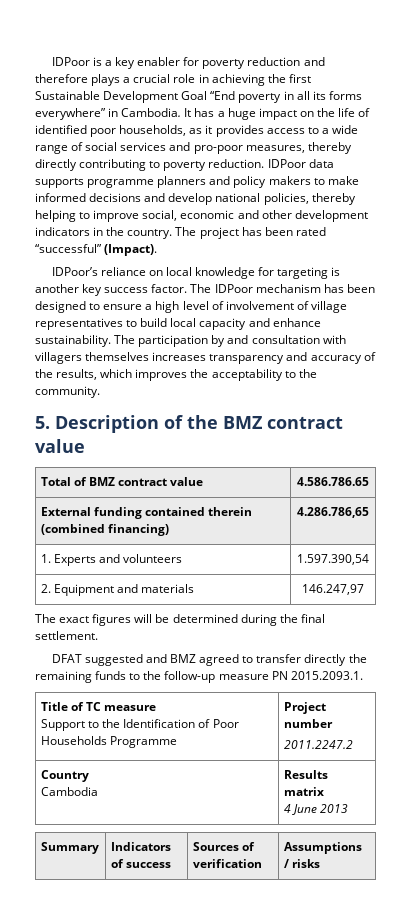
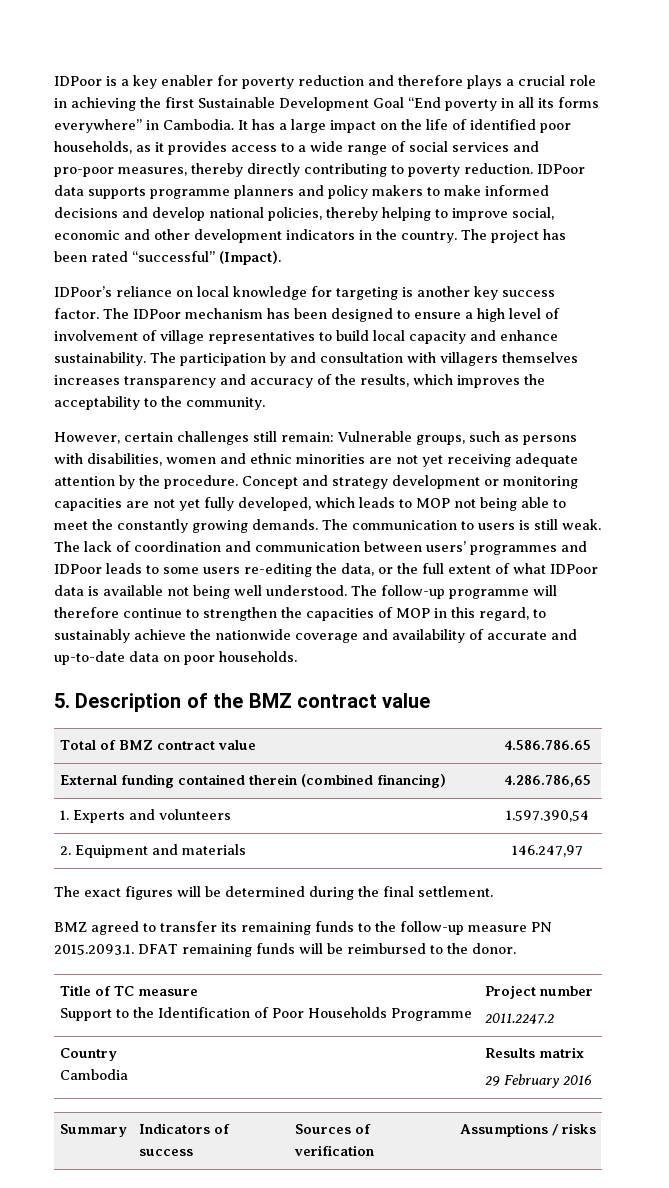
- It has a huge impact on the life of identified poor households, as it provides access to a wide range of social services and pro-poor measures, thereby directly contributing to poverty reduction.
+ It has a large impact on the life of identified poor households, as it provides access to a wide range of social services and pro-poor measures, thereby directly contributing to poverty reduction.
+ However, certain challenges still remain: Vulnerable groups, such as persons with disabilities, women and ethnic minorities are not yet receiving adequate attention by the procedure. Concept and strategy development or monitoring capacities are not yet fully developed, which leads to MOP not being able to meet the constantly growing demands. The communication to users is still weak. The lack of coordination and communication between users’ programmes and IDPoor leads to some users re-editing the data, or the full extent of what IDPoor data is available not being well understood. The follow-up programme will therefore continue to strengthen the capacities of MOP in this regard, to sustainably achieve the nationwide coverage and availability of accurate and up-to-date data on poor households.
- DFAT suggested and BMZ agreed to transfer directly the remaining funds to the follow-up measure PN 2015.2093.1.
+ BMZ agreed to transfer its remaining funds to the follow-up measure PN 2015.2093.1. DFAT remaining funds will be reimbursed to the donor.
  Country
  Cambodia | Results matrix
- 4 June 2013
+ 29 February 2016

